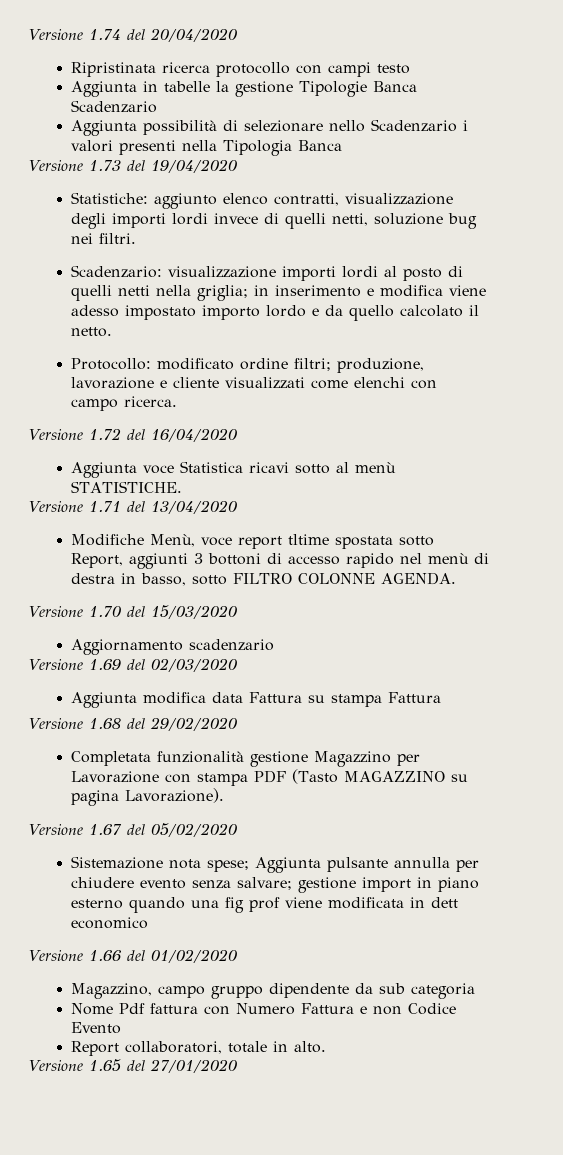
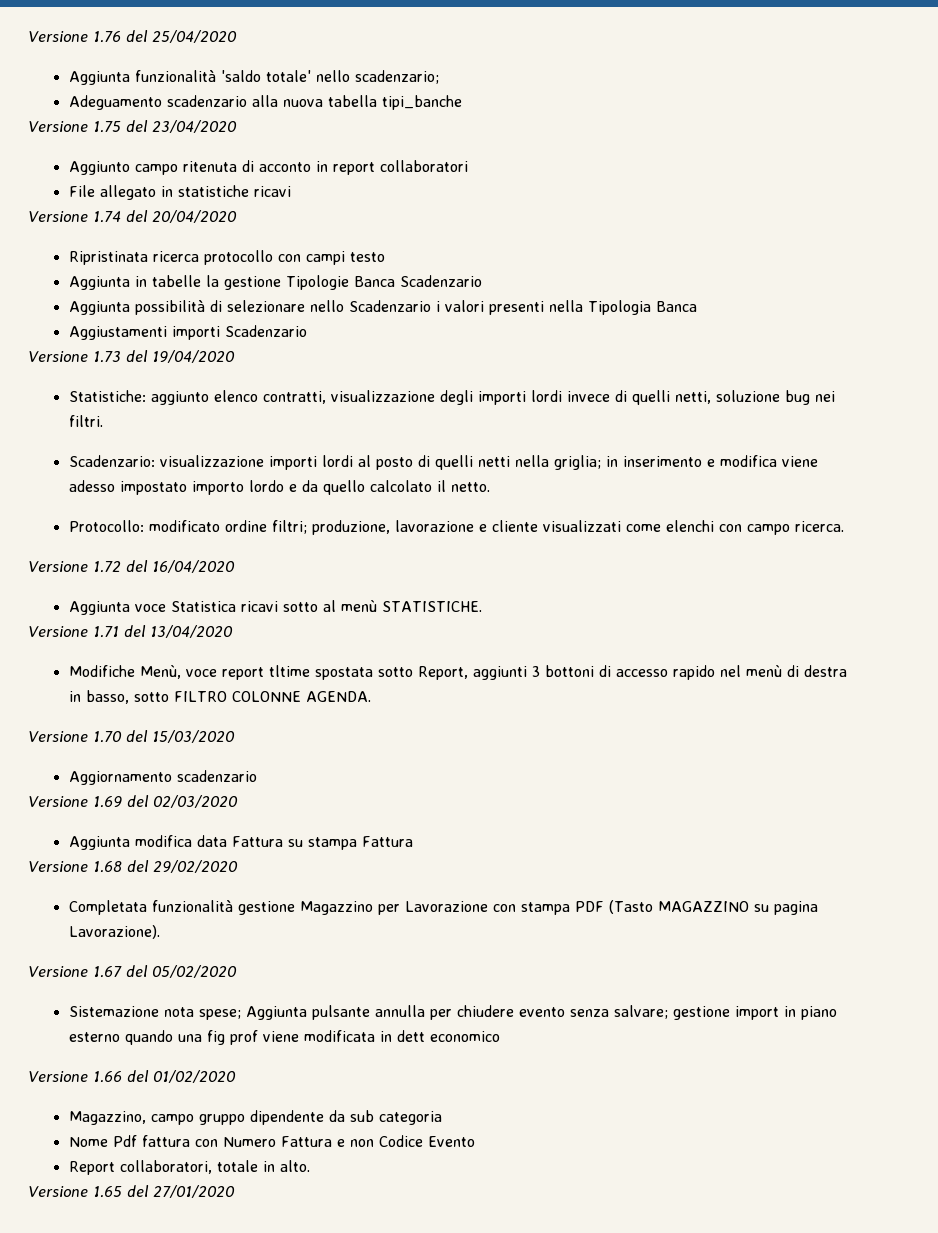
+ Versione 1.76 del 25/04/2020
+ Aggiunta funzionalità 'saldo totale' nello scadenzario;
+ Adeguamento scadenzario alla nuova tabella tipi_banche
+ Versione 1.75 del 23/04/2020
+ Aggiunto campo ritenuta di acconto in report collaboratori
+ File allegato in statistiche ricavi
+ Aggiustamenti importi Scadenzario

